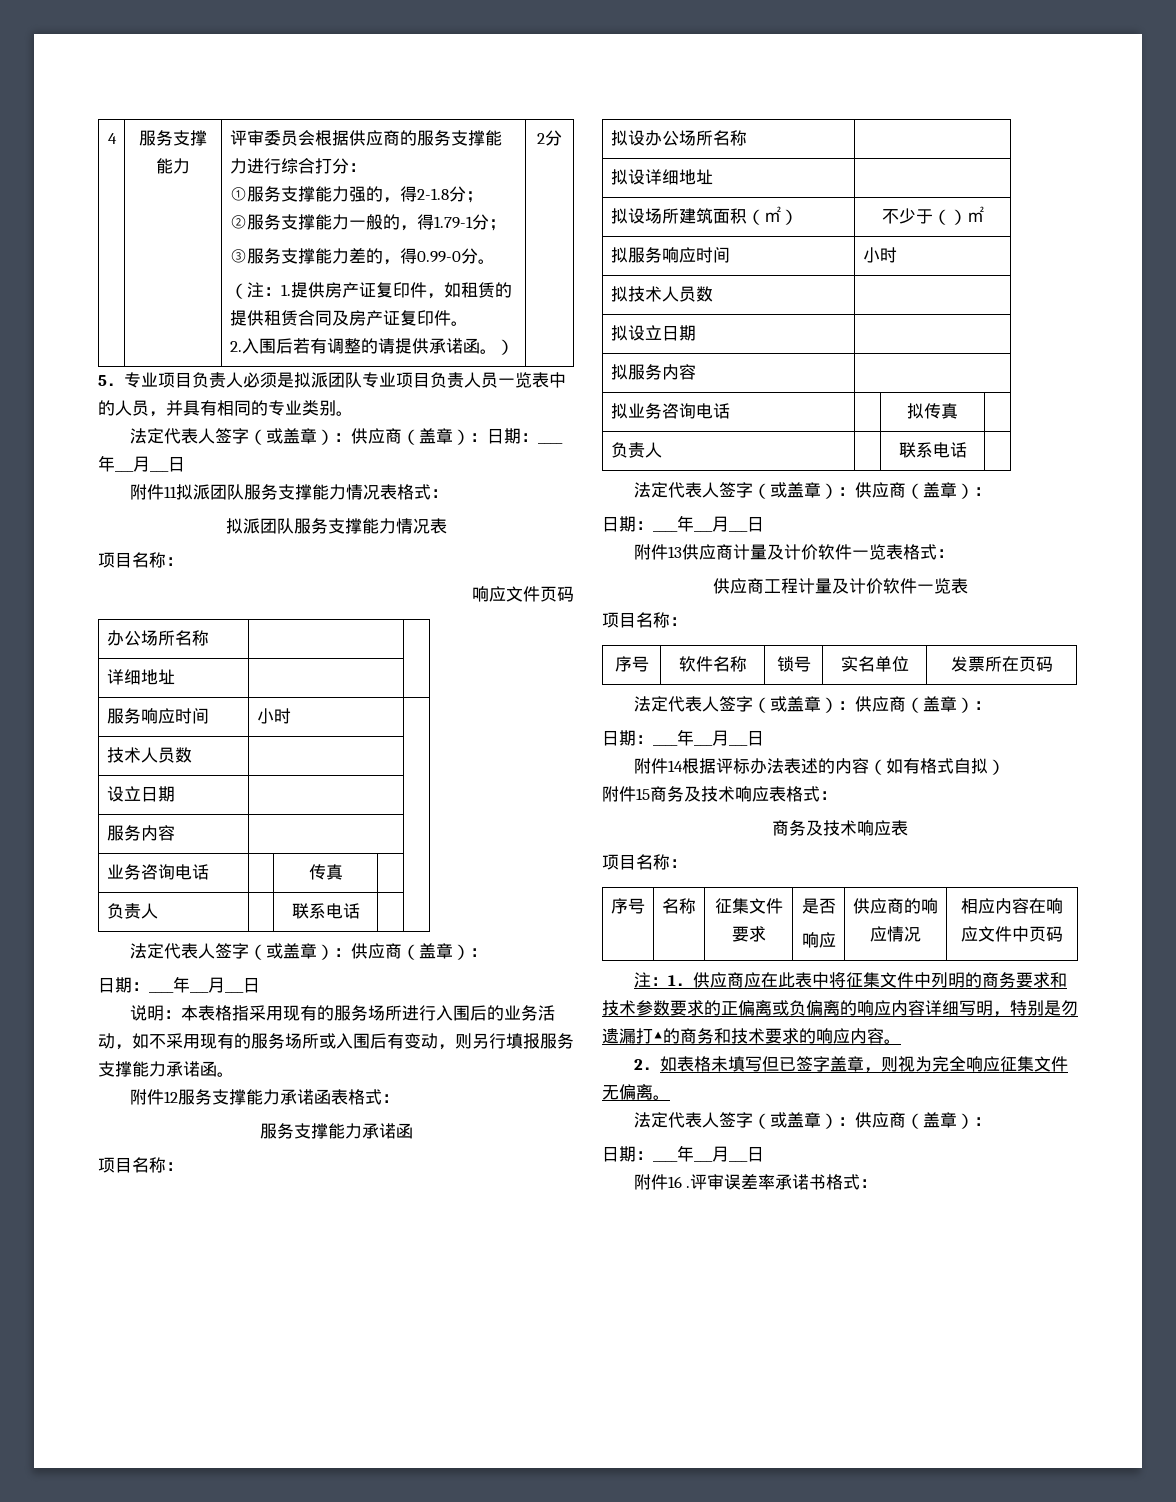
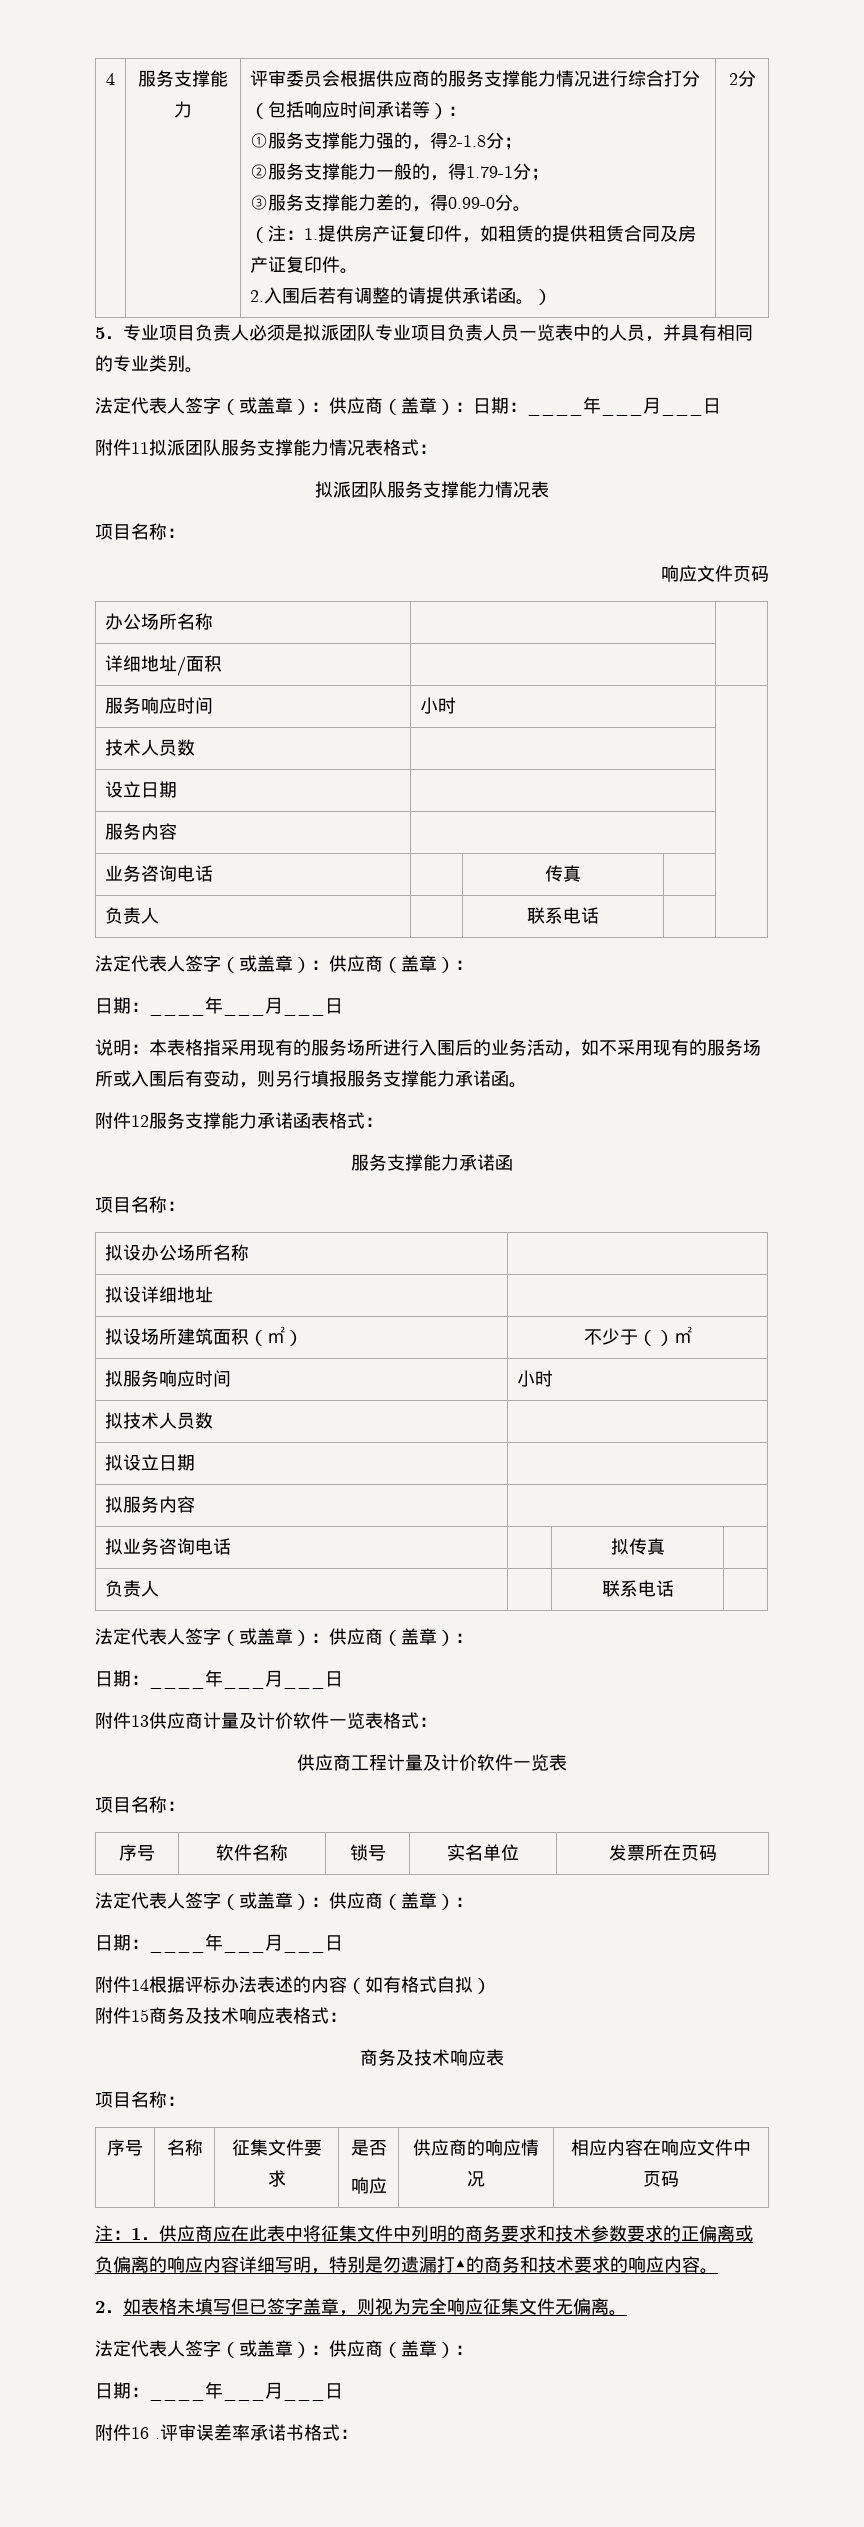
- 评审委员会根据供应商的服务支撑能力进行综合打分：
+ 评审委员会根据供应商的服务支撑能力情况进行综合打分（包括响应时间承诺等）：
- 详细地址 | |
+ 详细地址/面积 | |

